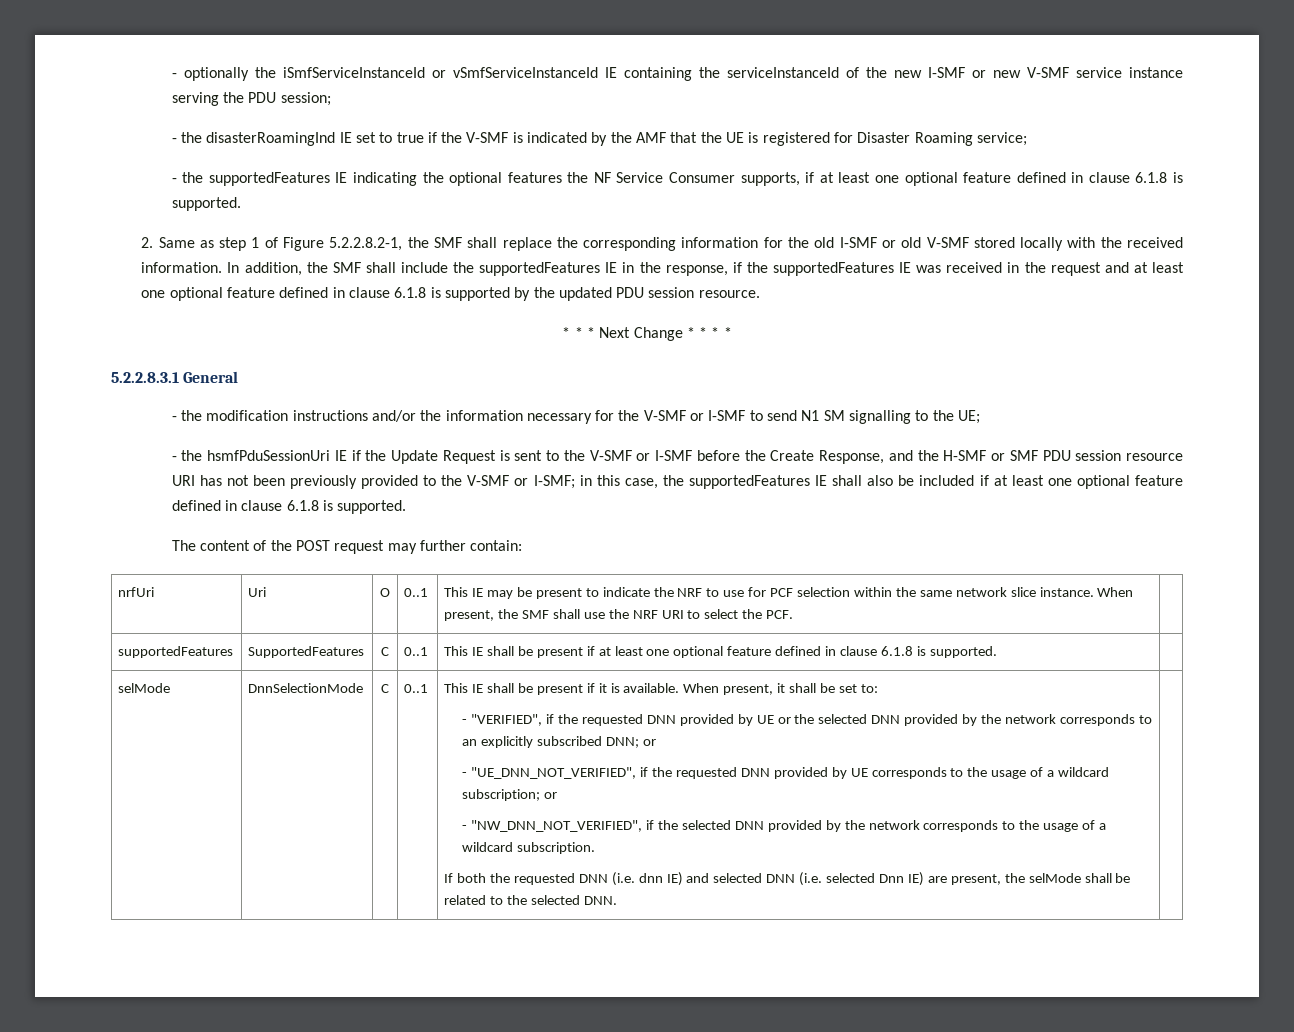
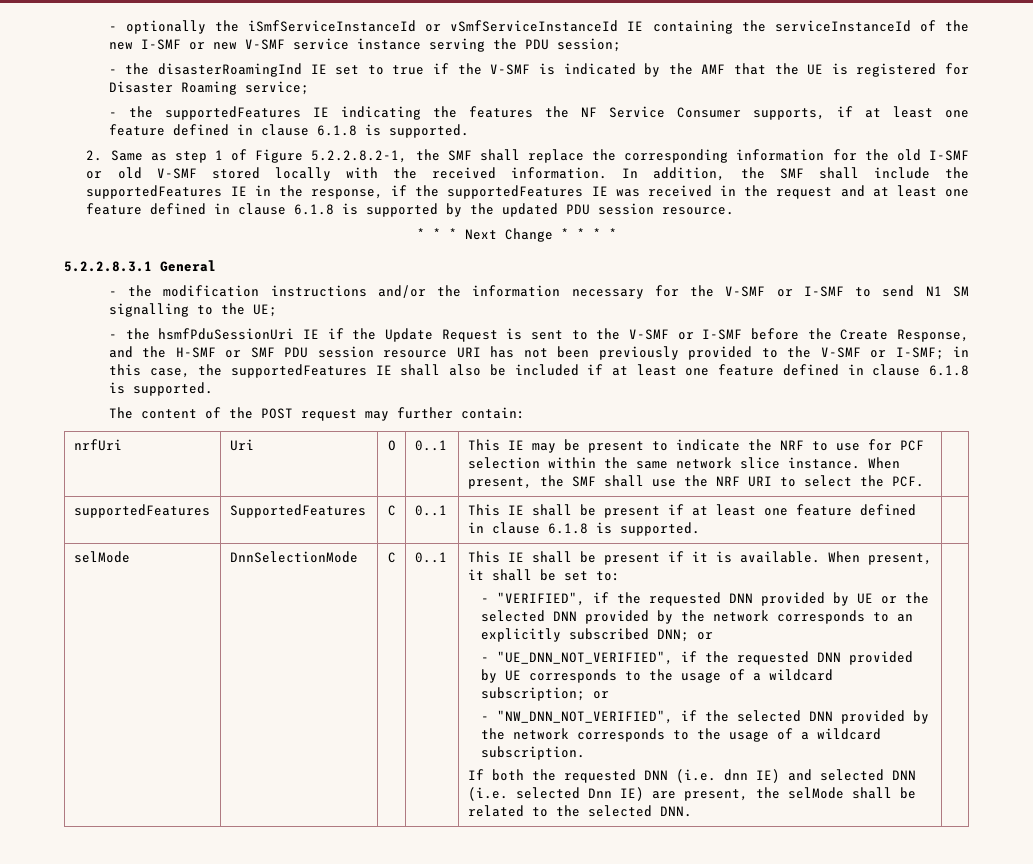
- - the supportedFeatures IE indicating the optional features the NF Service Consumer supports, if at least one optional feature defined in clause 6.1.8 is supported.
+ - the supportedFeatures IE indicating the features the NF Service Consumer supports, if at least one feature defined in clause 6.1.8 is supported.
- In addition, the SMF shall include the supportedFeatures IE in the response, if the supportedFeatures IE was received in the request and at least one optional feature defined in clause 6.1.8 is supported by the updated PDU session resource.
+ In addition, the SMF shall include the supportedFeatures IE in the response, if the supportedFeatures IE was received in the request and at least one feature defined in clause 6.1.8 is supported by the updated PDU session resource.
- - the hsmfPduSessionUri IE if the Update Request is sent to the V-SMF or I-SMF before the Create Response, and the H-SMF or SMF PDU session resource URI has not been previously provided to the V-SMF or I-SMF; in this case, the supportedFeatures IE shall also be included if at least one optional feature defined in clause 6.1.8 is supported.
+ - the hsmfPduSessionUri IE if the Update Request is sent to the V-SMF or I-SMF before the Create Response, and the H-SMF or SMF PDU session resource URI has not been previously provided to the V-SMF or I-SMF; in this case, the supportedFeatures IE shall also be included if at least one feature defined in clause 6.1.8 is supported.
- supportedFeatures | SupportedFeatures | C | 0..1 | This IE shall be present if at least one optional feature defined in clause 6.1.8 is supported. |
+ supportedFeatures | SupportedFeatures | C | 0..1 | This IE shall be present if at least one feature defined in clause 6.1.8 is supported. |

